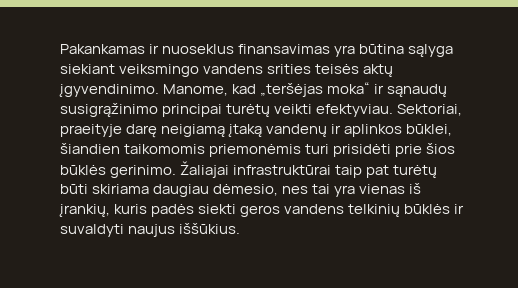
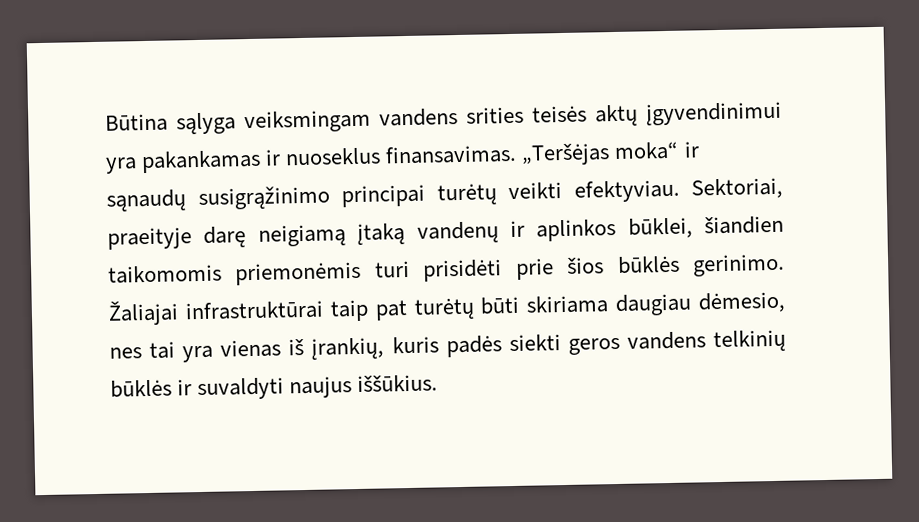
- Pakankamas ir nuoseklus finansavimas yra būtina sąlyga siekiant veiksmingo vandens srities teisės aktų įgyvendinimo. Manome, kad „teršėjas moka“ ir sąnaudų susigrąžinimo principai turėtų veikti efektyviau.
+ Būtina sąlyga veiksmingam vandens srities teisės aktų įgyvendinimui yra pakankamas ir nuoseklus finansavimas. „Teršėjas moka“ ir sąnaudų susigrąžinimo principai turėtų veikti efektyviau.

